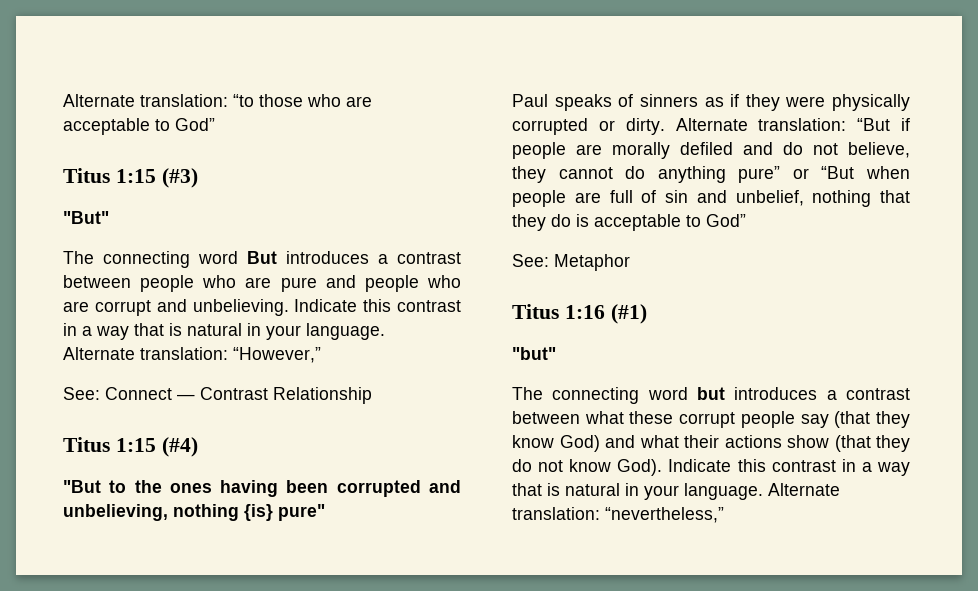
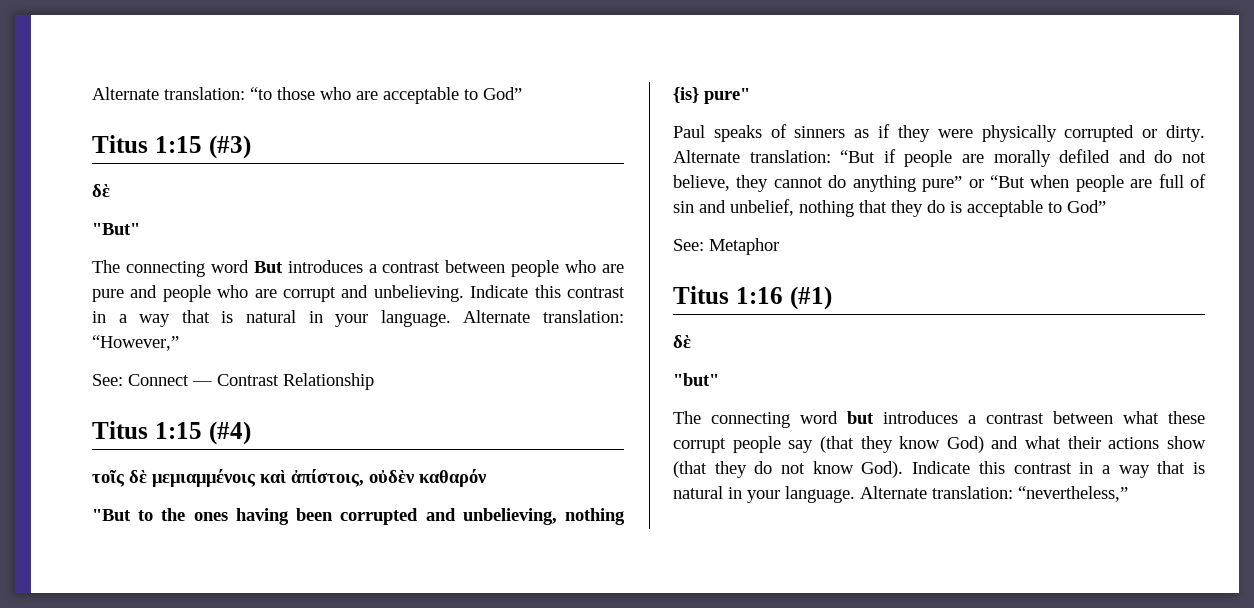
  Titus 1:15 (#3)
+ δὲ
+ τοῖς δὲ μεμιαμμένοις καὶ ἀπίστοις, οὐδὲν καθαρόν
  Titus 1:16 (#1)
+ δὲ

